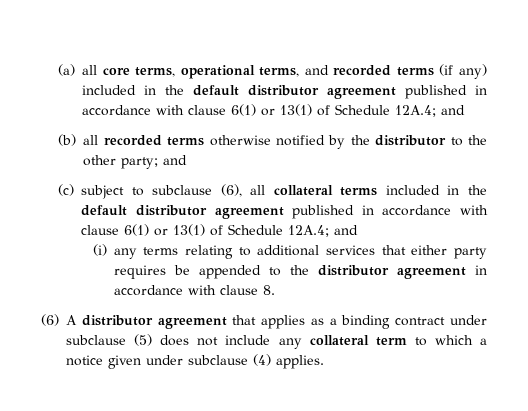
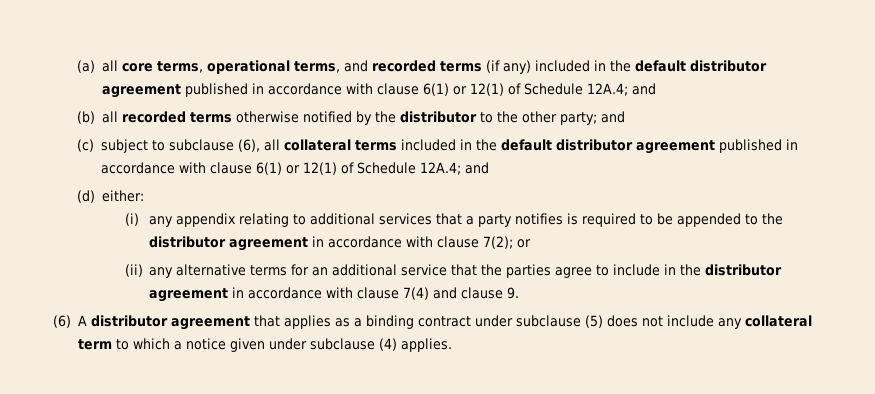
- (a) all core terms, operational terms, and recorded terms (if any) included in the default distributor agreement published in accordance with clause 6(1) or 13(1) of Schedule 12A.4; and
+ (a) all core terms, operational terms, and recorded terms (if any) included in the default distributor agreement published in accordance with clause 6(1) or 12(1) of Schedule 12A.4; and
- (c) subject to subclause (6), all collateral terms included in the default distributor agreement published in accordance with clause 6(1) or 13(1) of Schedule 12A.4; and
- (i) any terms relating to additional services that either party requires be appended to the distributor agreement in accordance with clause 8.
+ (c) subject to subclause (6), all collateral terms included in the default distributor agreement published in accordance with clause 6(1) or 12(1) of Schedule 12A.4; and
+ (d) either:
+ (i) any appendix relating to additional services that a party notifies is required to be appended to the distributor agreement in accordance with clause 7(2); or
+ (ii) any alternative terms for an additional service that the parties agree to include in the distributor agreement in accordance with clause 7(4) and clause 9.

